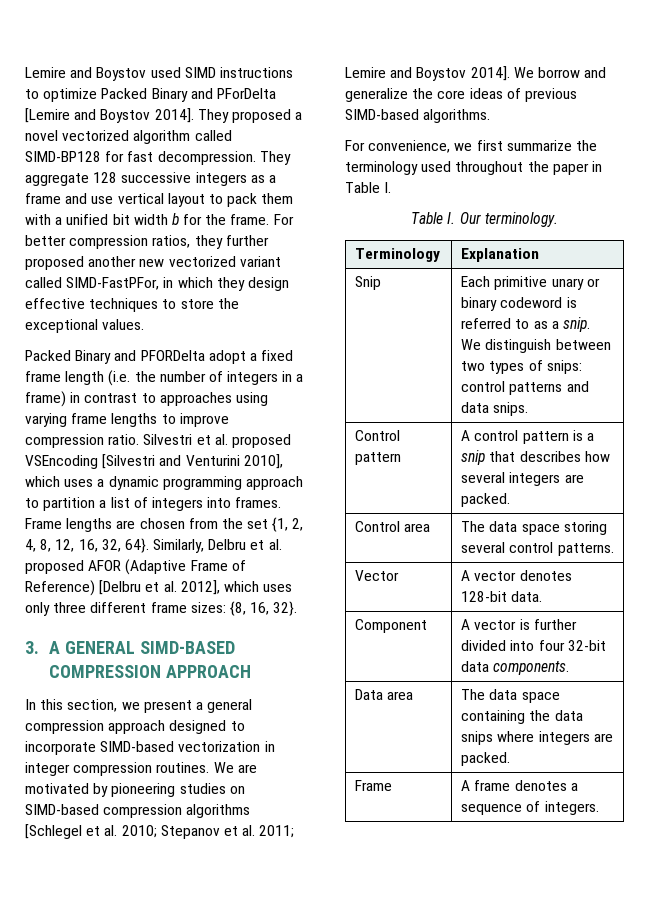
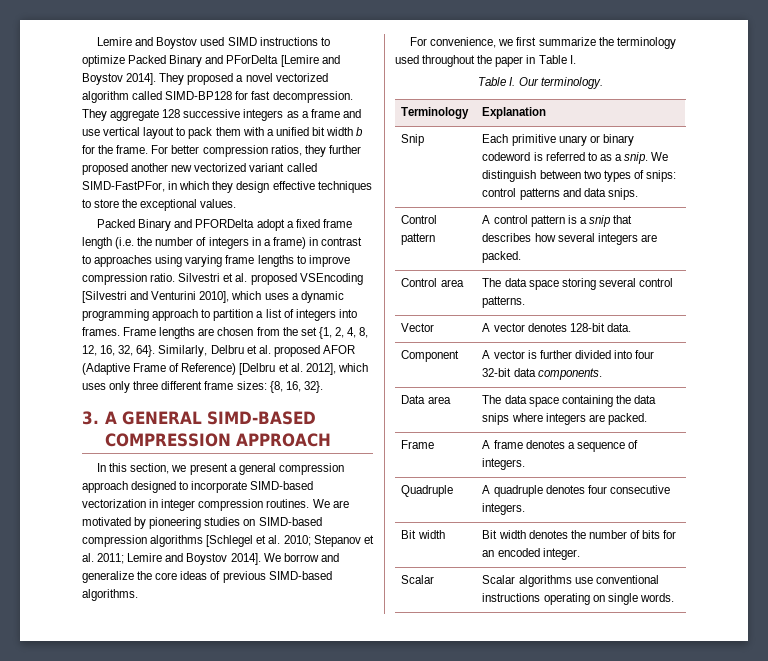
+ Quadruple | A quadruple denotes four consecutive integers.
+ Bit width | Bit width denotes the number of bits for an encoded integer.
+ Scalar | Scalar algorithms use conventional instructions operating on single words.

